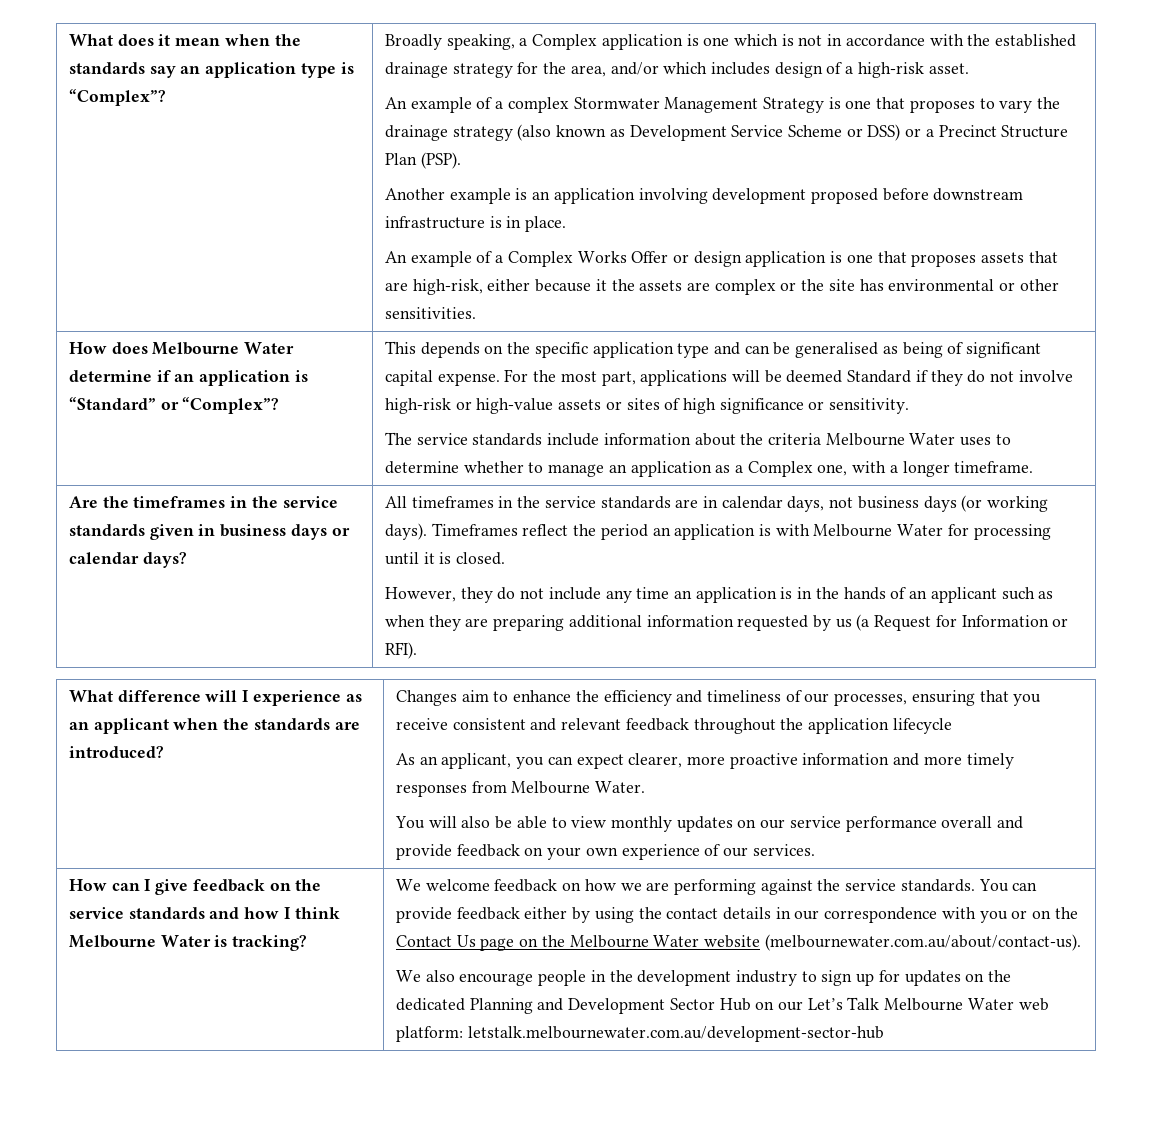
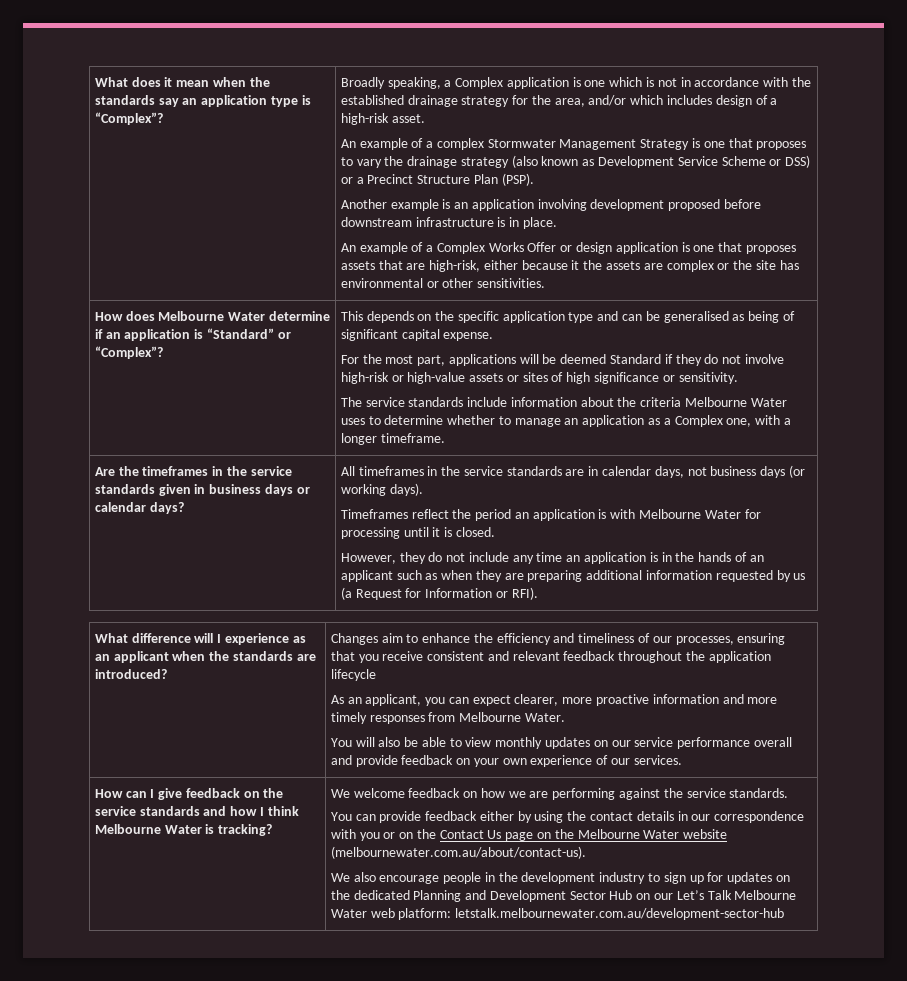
- This depends on the specific application type and can be generalised as being of significant capital expense. For the most part, applications will be deemed Standard if they do not involve high-risk or high-value assets or sites of high significance or sensitivity.
+ This depends on the specific application type and can be generalised as being of significant capital expense.
+ For the most part, applications will be deemed Standard if they do not involve high-risk or high-value assets or sites of high significance or sensitivity.
- All timeframes in the service standards are in calendar days, not business days (or working days). Timeframes reflect the period an application is with Melbourne Water for processing until it is closed.
+ All timeframes in the service standards are in calendar days, not business days (or working days).
+ Timeframes reflect the period an application is with Melbourne Water for processing until it is closed.
- We welcome feedback on how we are performing against the service standards. You can provide feedback either by using the contact details in our correspondence with you or on the Contact Us page on the Melbourne Water website (melbournewater.com.au/about/contact-us).
+ We welcome feedback on how we are performing against the service standards.
+ You can provide feedback either by using the contact details in our correspondence with you or on the Contact Us page on the Melbourne Water website (melbournewater.com.au/about/contact-us).

